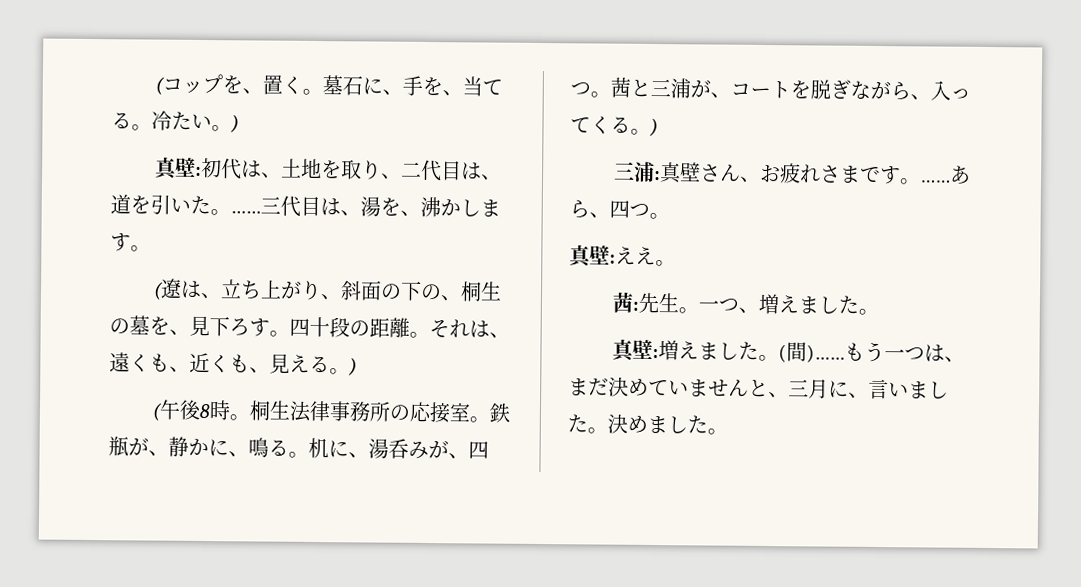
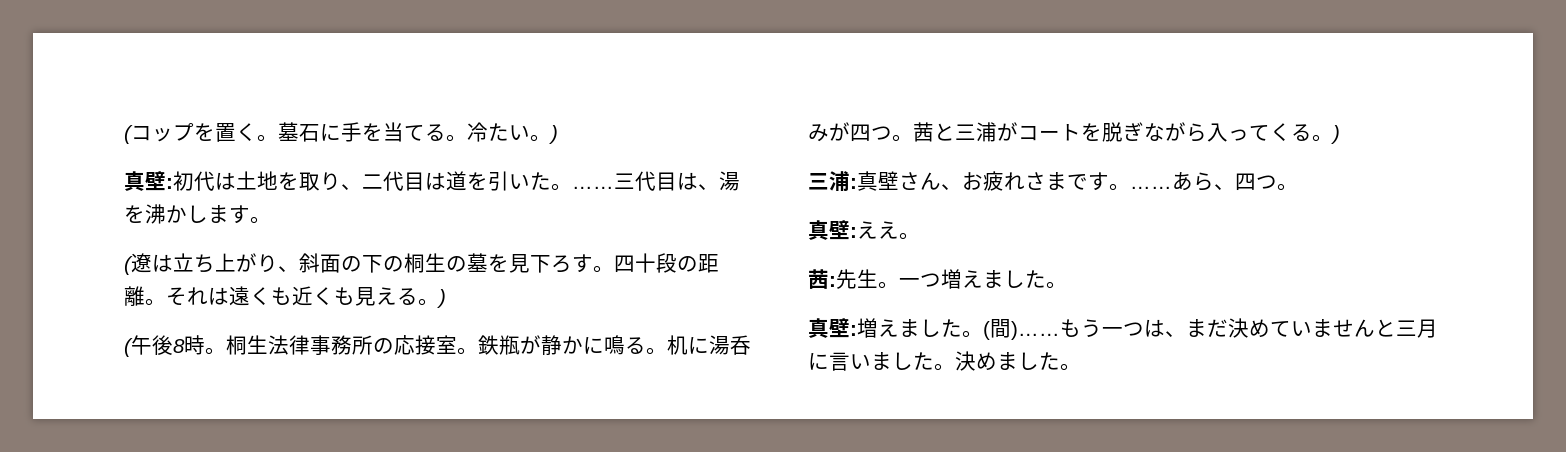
- (コップを、置く。
+ (コップを置く。
- 墓石に、手を、当てる。
+ 墓石に手を当てる。
- 真壁:初代は、土地を取り、二代目は、道を引いた。
+ 真壁:初代は土地を取り、二代目は道を引いた。
- 三代目は、湯を、沸かします。
+ 三代目は、湯を沸かします。
- (遼は、立ち上がり、斜面の下の、桐生の墓を、見下ろす。
+ (遼は立ち上がり、斜面の下の桐生の墓を見下ろす。
- それは、遠くも、近くも、見える。)
+ それは遠くも近くも見える。)
- 鉄瓶が、静かに、鳴る。
+ 鉄瓶が静かに鳴る。
- 机に、湯呑みが、四つ。
+ 机に湯呑みが四つ。
- 茜と三浦が、コートを脱ぎながら、入ってくる。)
+ 茜と三浦がコートを脱ぎながら入ってくる。)
- 一つ、増えました。
+ 一つ増えました。
- もう一つは、まだ決めていませんと、三月に、言いました。
+ もう一つは、まだ決めていませんと三月に言いました。

